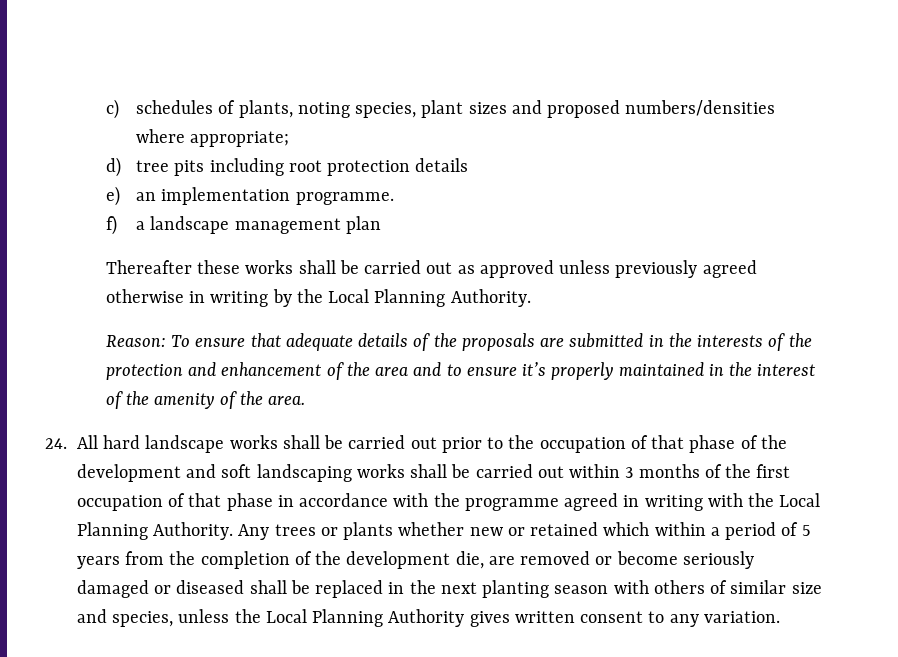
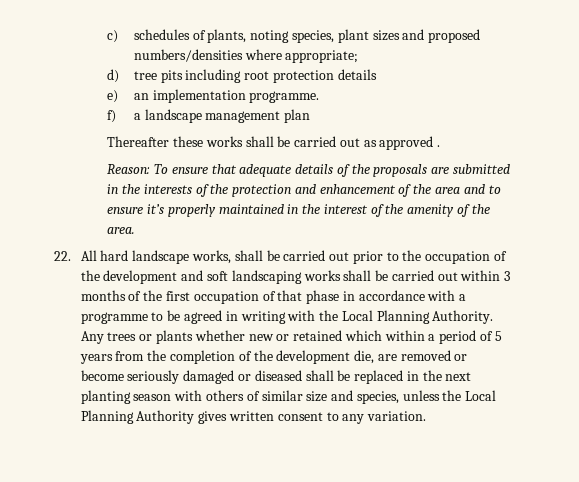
- Thereafter these works shall be carried out as approved unless previously agreed otherwise in writing by the Local Planning Authority.
+ Thereafter these works shall be carried out as approved .
- 24. All hard landscape works shall be carried out prior to the occupation of that phase of the development and soft landscaping works shall be carried out within 3 months of the first occupation of that phase in accordance with the programme agreed in writing with the Local Planning Authority.
+ 22. All hard landscape works, shall be carried out prior to the occupation of the development and soft landscaping works shall be carried out within 3 months of the first occupation of that phase in accordance with a programme to be agreed in writing with the Local Planning Authority.

